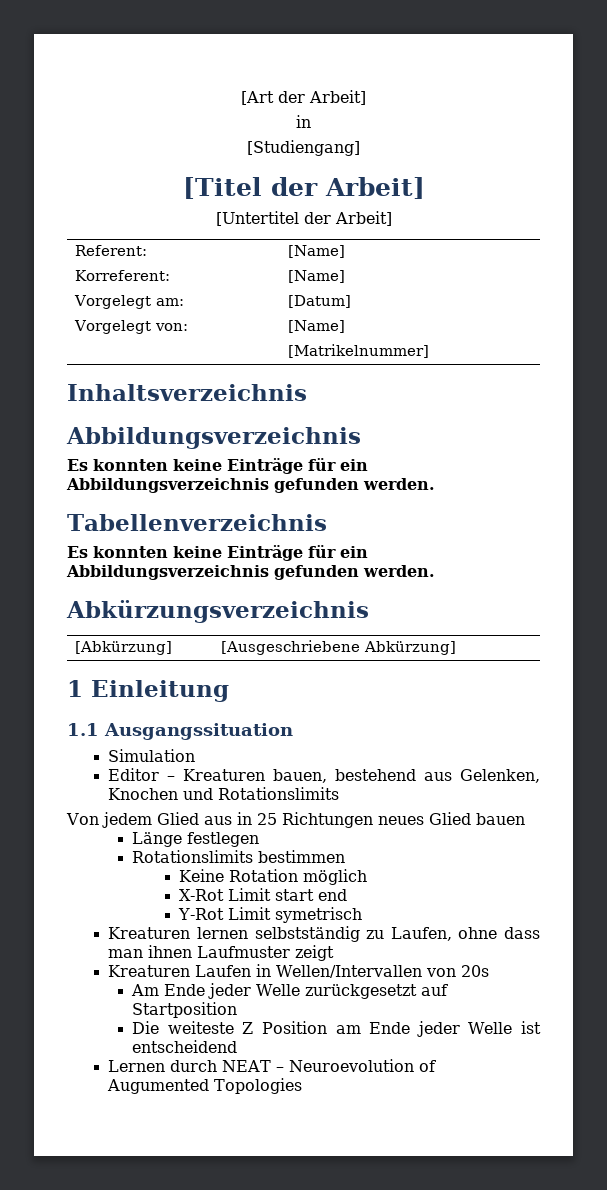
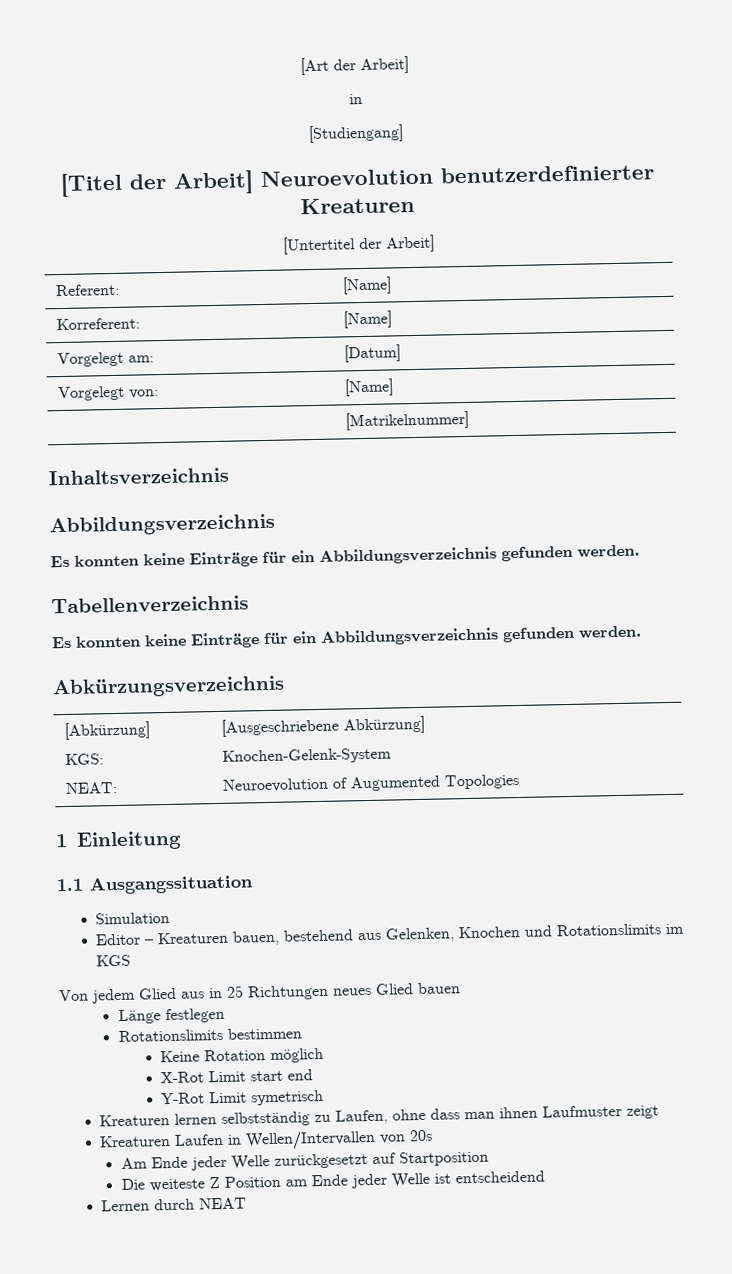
- [Titel der Arbeit]
+ [Titel der Arbeit] Neuroevolution benutzerdefinierter Kreaturen
- [Abkürzung] | [Ausgeschriebene Abkürzung]
+ [Abkürzung]
+ KGS:
+ NEAT: | [Ausgeschriebene Abkürzung]
+ Knochen-Gelenk-System
+ Neuroevolution of Augumented Topologies
- Editor – Kreaturen bauen, bestehend aus Gelenken, Knochen und Rotationslimits
+ Editor – Kreaturen bauen, bestehend aus Gelenken, Knochen und Rotationslimits im KGS
- Lernen durch NEAT – Neuroevolution of Augumented Topologies
+ Lernen durch NEAT

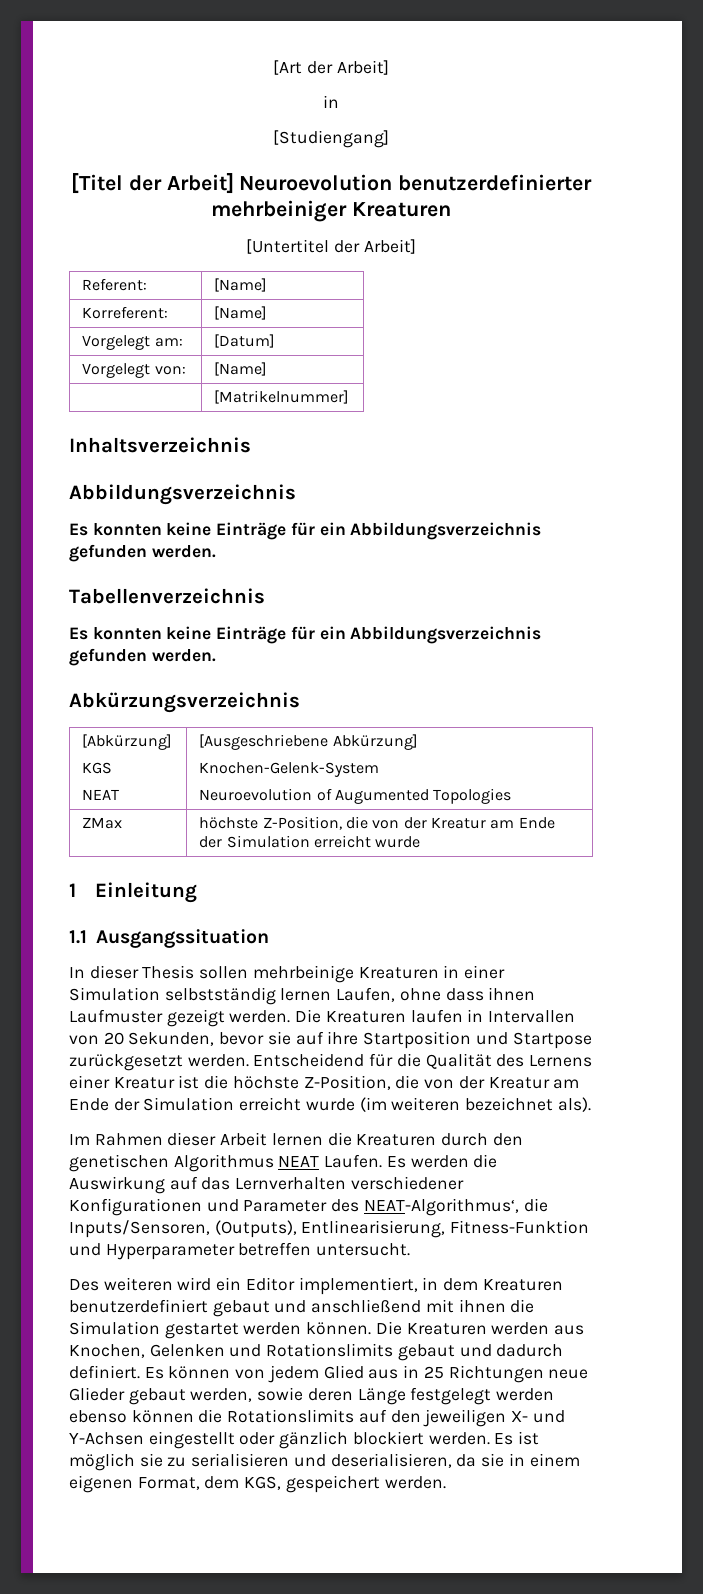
- [Titel der Arbeit] Neuroevolution benutzerdefinierter Kreaturen
+ [Titel der Arbeit] Neuroevolution benutzerdefinierter mehrbeiniger Kreaturen
  [Abkürzung]
- KGS:
- NEAT: | [Ausgeschriebene Abkürzung]
+ KGS
+ NEAT | [Ausgeschriebene Abkürzung]
+ ZMax | höchste Z-Position, die von der Kreatur am Ende der Simulation erreicht wurde
  1 Einleitung
  1.1 Ausgangssituation
- Simulation
- Editor – Kreaturen bauen, bestehend aus Gelenken, Knochen und Rotationslimits im KGS
- Von jedem Glied aus in 25 Richtungen neues Glied bauen
- Länge festlegen
- Rotationslimits bestimmen
- Keine Rotation möglich
- X-Rot Limit start end
- Y-Rot Limit symetrisch
- Kreaturen lernen selbstständig zu Laufen, ohne dass man ihnen Laufmuster zeigt
- Kreaturen Laufen in Wellen/Intervallen von 20s
- Am Ende jeder Welle zurückgesetzt auf Startposition
- Die weiteste Z Position am Ende jeder Welle ist entscheidend
- Lernen durch NEAT
+ In dieser Thesis sollen mehrbeinige Kreaturen in einer Simulation selbstständig lernen Laufen, ohne dass ihnen Laufmuster gezeigt werden. Die Kreaturen laufen in Intervallen von 20 Sekunden, bevor sie auf ihre Startposition und Startpose zurückgesetzt werden. Entscheidend für die Qualität des Lernens einer Kreatur ist die höchste Z-Position, die von der Kreatur am Ende der Simulation erreicht wurde (im weiteren bezeichnet als).
+ Im Rahmen dieser Arbeit lernen die Kreaturen durch den genetischen Algorithmus NEAT Laufen. Es werden die Auswirkung auf das Lernverhalten verschiedener Konfigurationen und Parameter des NEAT-Algorithmus‘, die Inputs/Sensoren, (Outputs), Entlinearisierung, Fitness-Funktion und Hyperparameter betreffen untersucht.
+ Des weiteren wird ein Editor implementiert, in dem Kreaturen benutzerdefiniert gebaut und anschließend mit ihnen die Simulation gestartet werden können. Die Kreaturen werden aus Knochen, Gelenken und Rotationslimits gebaut und dadurch definiert. Es können von jedem Glied aus in 25 Richtungen neue Glieder gebaut werden, sowie deren Länge festgelegt werden ebenso können die Rotationslimits auf den jeweiligen X- und Y-Achsen eingestellt oder gänzlich blockiert werden. Es ist möglich sie zu serialisieren und deserialisieren, da sie in einem eigenen Format, dem KGS, gespeichert werden.

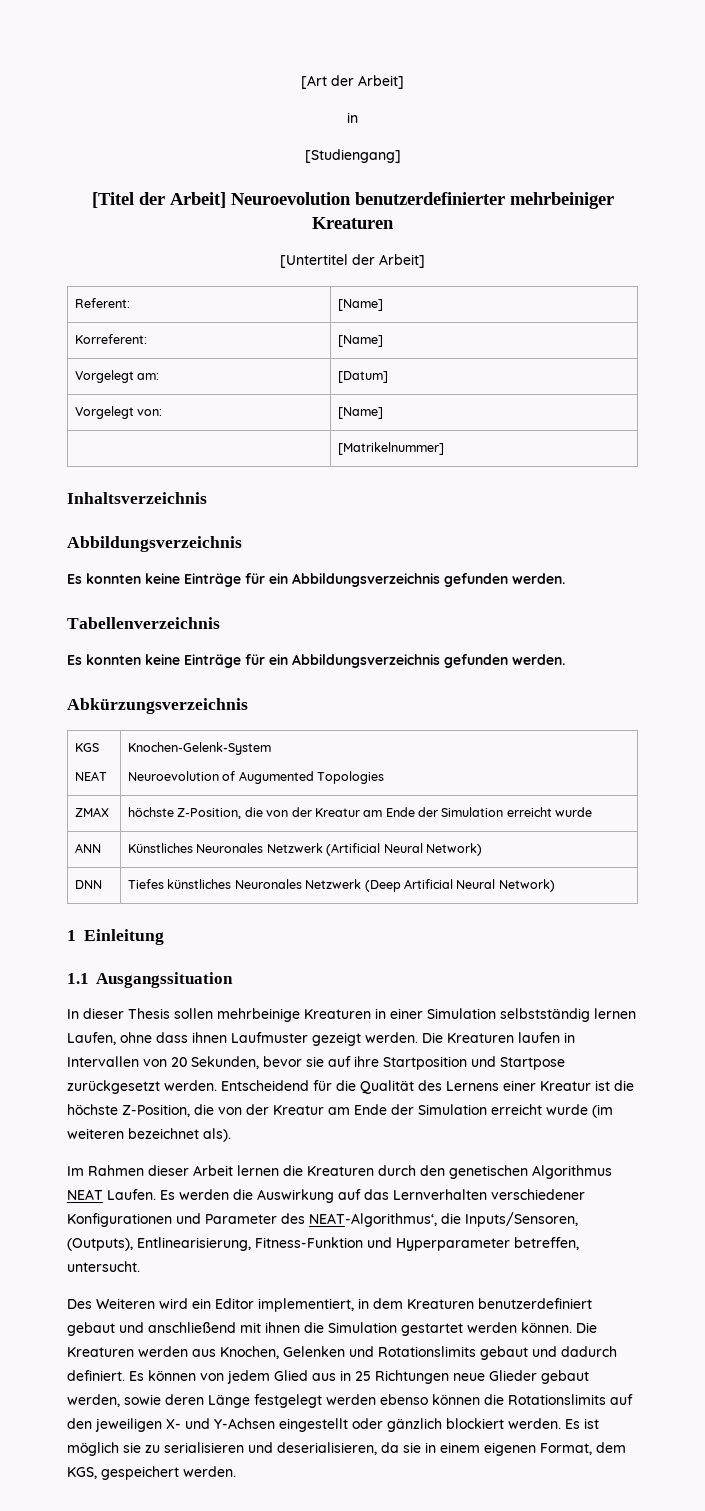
- [Abkürzung]
  KGS
- NEAT | [Ausgeschriebene Abkürzung]
- Knochen-Gelenk-System
+ NEAT | Knochen-Gelenk-System
- ZMax | höchste Z-Position, die von der Kreatur am Ende der Simulation erreicht wurde
+ ZMAX | höchste Z-Position, die von der Kreatur am Ende der Simulation erreicht wurde
+ ANN | Künstliches Neuronales Netzwerk (Artificial Neural Network)
+ DNN | Tiefes künstliches Neuronales Netzwerk (Deep Artificial Neural Network)
- Es werden die Auswirkung auf das Lernverhalten verschiedener Konfigurationen und Parameter des NEAT-Algorithmus‘, die Inputs/Sensoren, (Outputs), Entlinearisierung, Fitness-Funktion und Hyperparameter betreffen untersucht.
+ Es werden die Auswirkung auf das Lernverhalten verschiedener Konfigurationen und Parameter des NEAT-Algorithmus‘, die Inputs/Sensoren, (Outputs), Entlinearisierung, Fitness-Funktion und Hyperparameter betreffen, untersucht.
- Des weiteren wird ein Editor implementiert, in dem Kreaturen benutzerdefiniert gebaut und anschließend mit ihnen die Simulation gestartet werden können.
+ Des Weiteren wird ein Editor implementiert, in dem Kreaturen benutzerdefiniert gebaut und anschließend mit ihnen die Simulation gestartet werden können.

